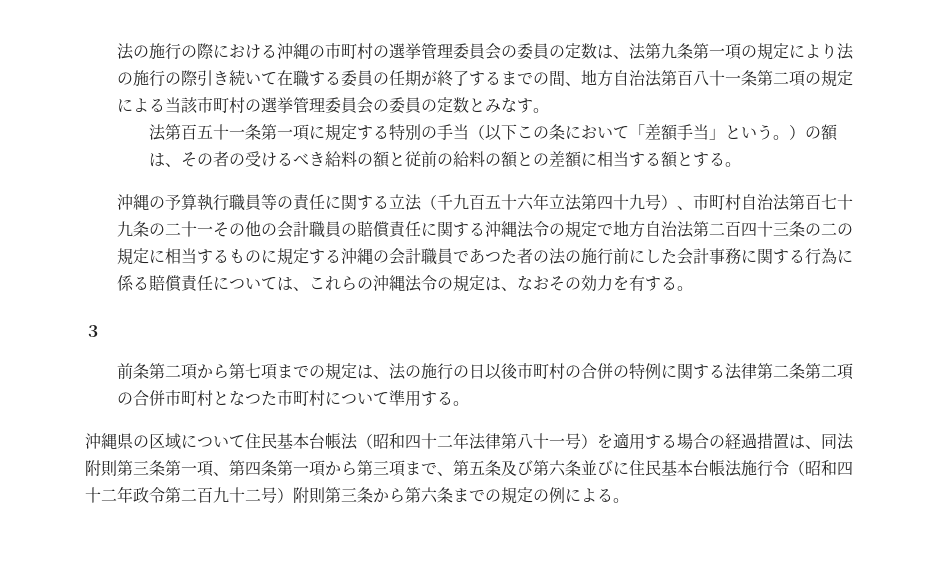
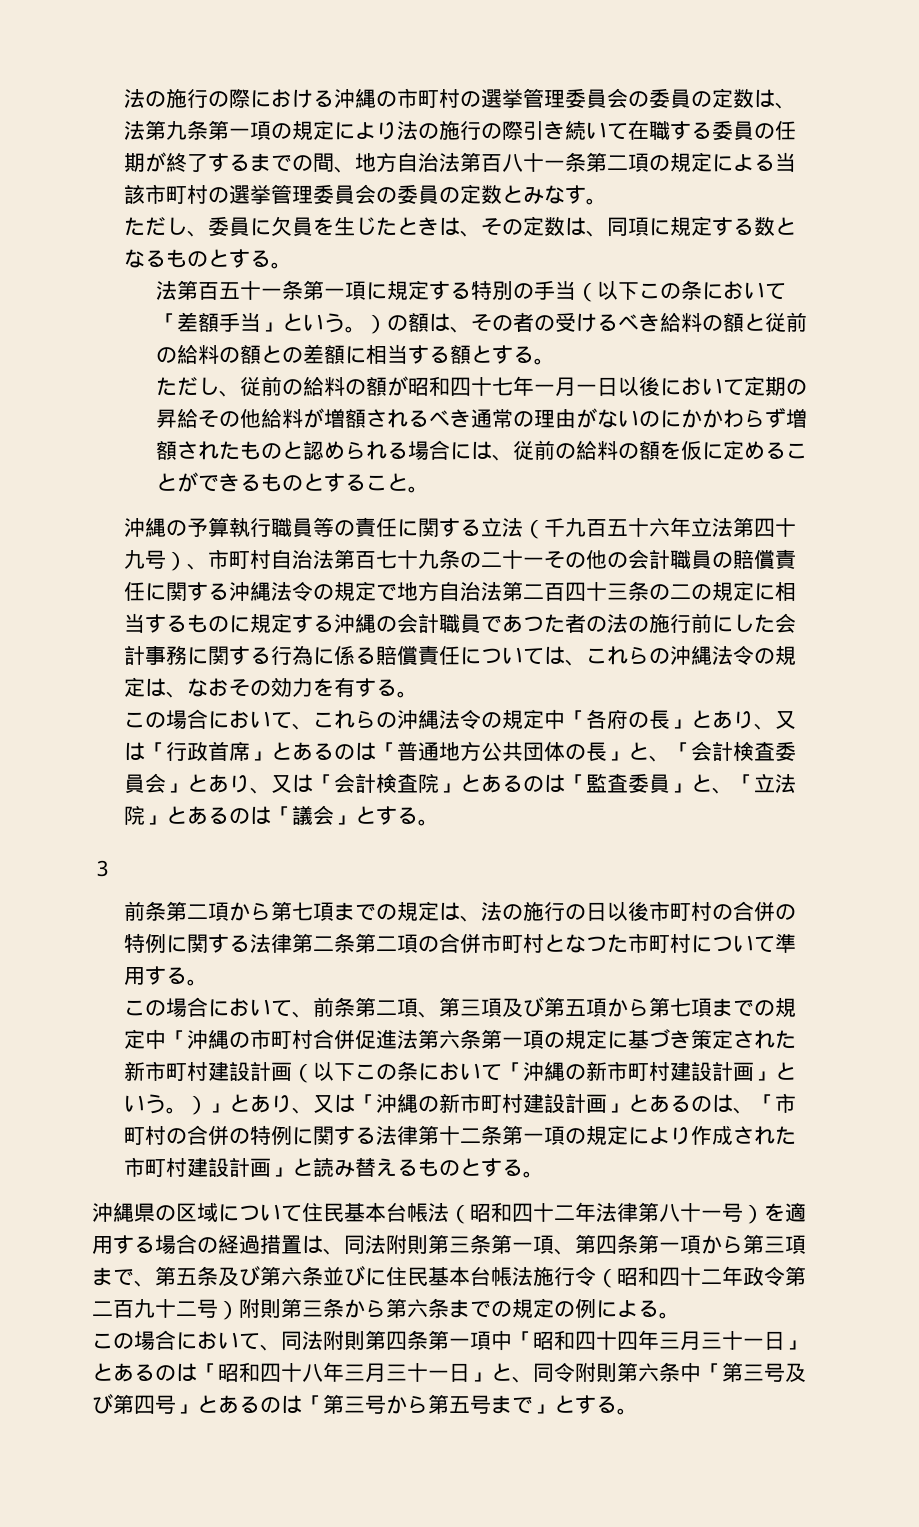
+ ただし、委員に欠員を生じたときは、その定数は、同項に規定する数となるものとする。
+ ただし、従前の給料の額が昭和四十七年一月一日以後において定期の昇給その他給料が増額されるべき通常の理由がないのにかかわらず増額されたものと認められる場合には、従前の給料の額を仮に定めることができるものとすること。
+ この場合において、これらの沖縄法令の規定中「各府の長」とあり、又は「行政首席」とあるのは「普通地方公共団体の長」と、「会計検査委員会」とあり、又は「会計検査院」とあるのは「監査委員」と、「立法院」とあるのは「議会」とする。
+ この場合において、前条第二項、第三項及び第五項から第七項までの規定中「沖縄の市町村合併促進法第六条第一項の規定に基づき策定された新市町村建設計画（以下この条において「沖縄の新市町村建設計画」という。）」とあり、又は「沖縄の新市町村建設計画」とあるのは、「市町村の合併の特例に関する法律第十二条第一項の規定により作成された市町村建設計画」と読み替えるものとする。
+ この場合において、同法附則第四条第一項中「昭和四十四年三月三十一日」とあるのは「昭和四十八年三月三十一日」と、同令附則第六条中「第三号及び第四号」とあるのは「第三号から第五号まで」とする。

